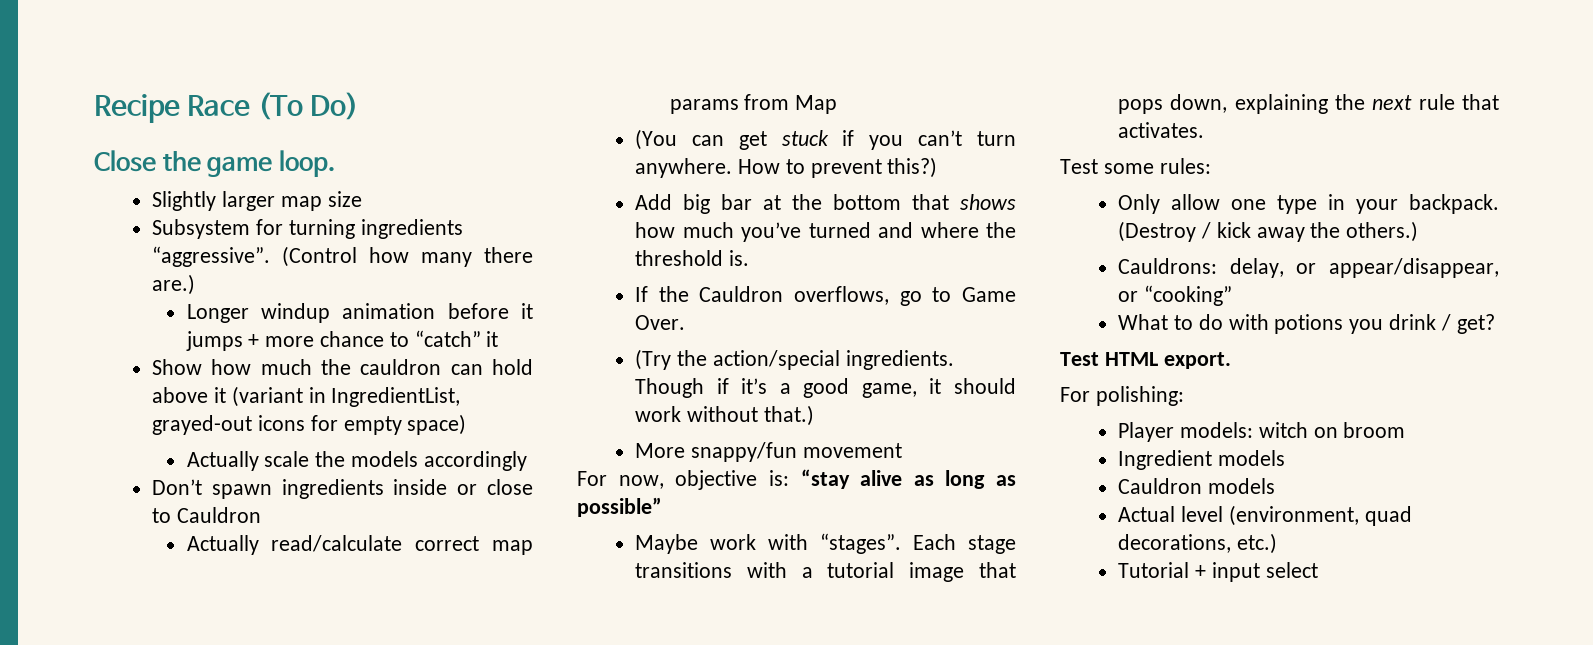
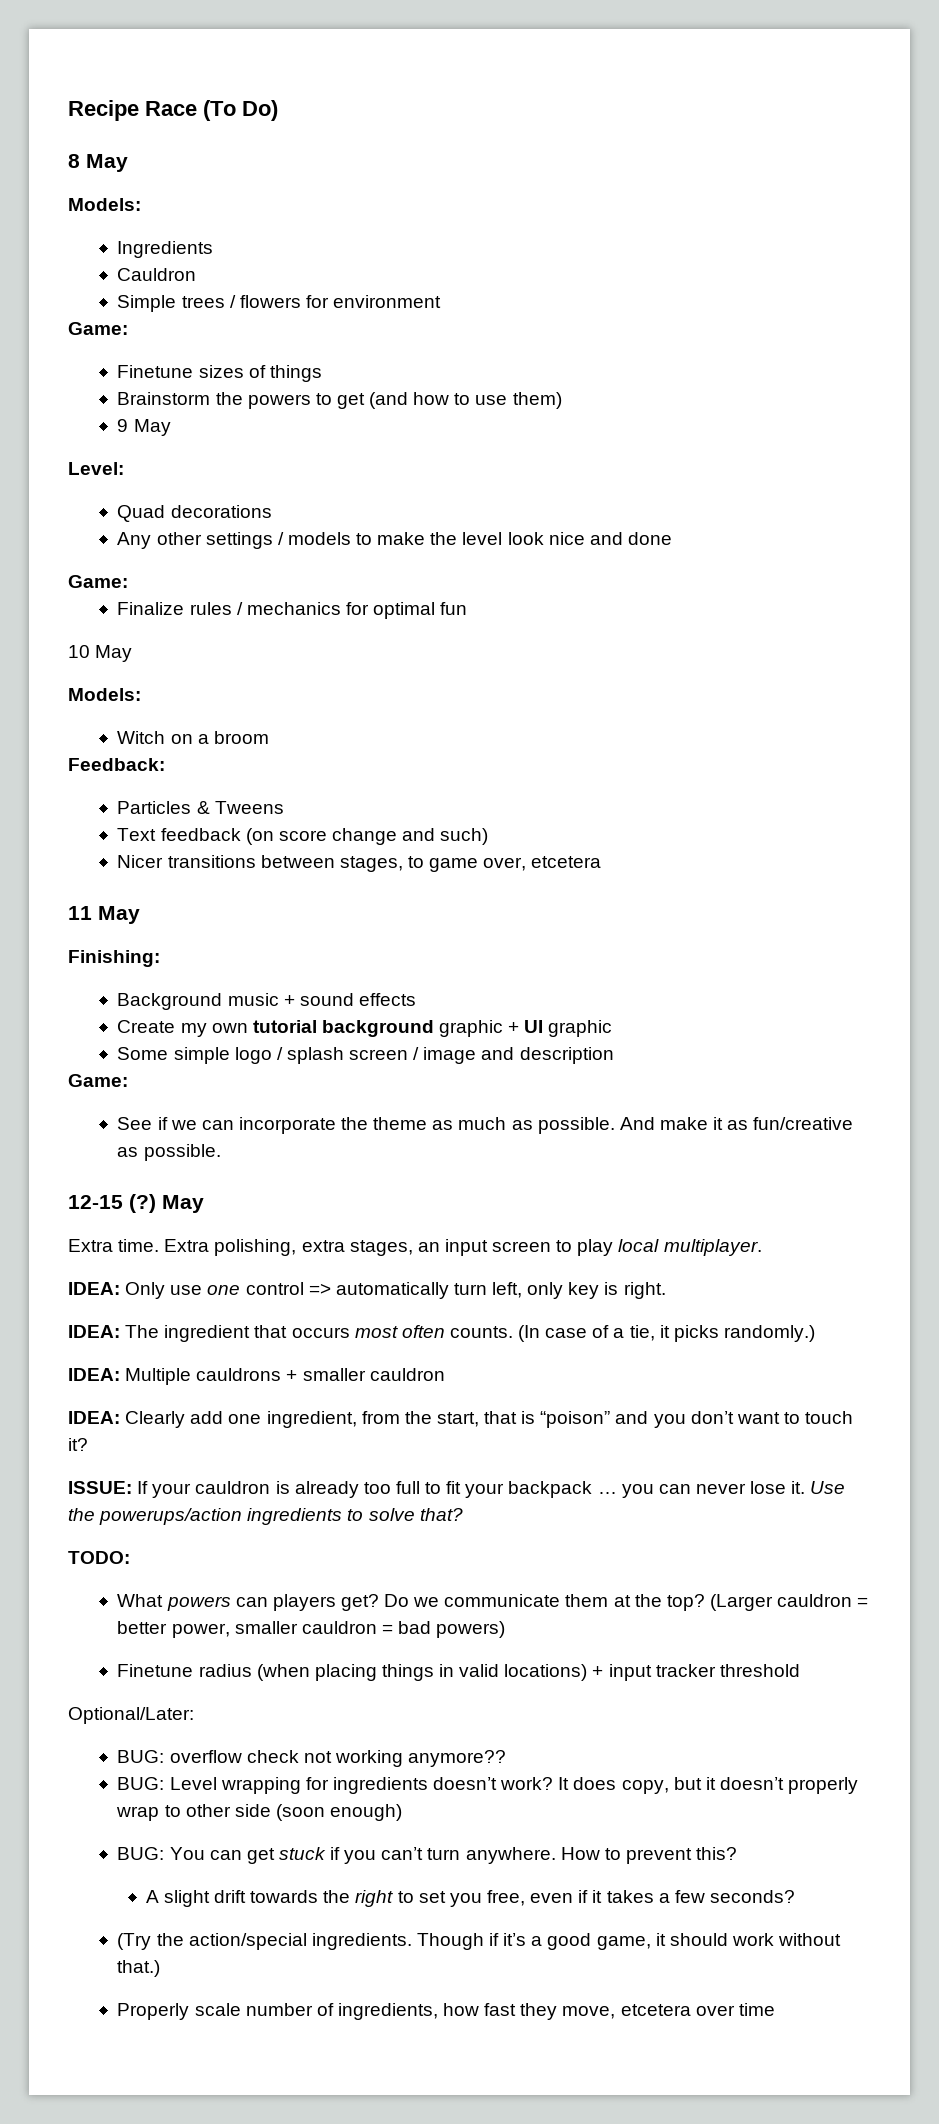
- Close the game loop.
- Slightly larger map size
- Subsystem for turning ingredients “aggressive”. (Control how many there are.)
- Longer windup animation before it jumps + more chance to “catch” it
- Show how much the cauldron can hold above it (variant in IngredientList, grayed-out icons for empty space)
- Actually scale the models accordingly
- Don’t spawn ingredients inside or close to Cauldron
- Actually read/calculate correct map params from Map
- (You can get stuck if you can’t turn anywhere.
+ 8 May
+ Models:
+ Ingredients
+ Cauldron
+ Simple trees / flowers for environment
+ Game:
+ Finetune sizes of things
+ Brainstorm the powers to get (and how to use them)
+ 9 May
+ Level:
+ Quad decorations
+ Any other settings / models to make the level look nice and done
+ Game:
+ Finalize rules / mechanics for optimal fun
+ 10 May
+ Models:
+ Witch on a broom
+ Feedback:
+ Particles & Tweens
+ Text feedback (on score change and such)
+ Nicer transitions between stages, to game over, etcetera
+ 11 May
+ Finishing:
+ Background music + sound effects
+ Create my own tutorial background graphic + UI graphic
+ Some simple logo / splash screen / image and description
+ Game:
+ See if we can incorporate the theme as much as possible. And make it as fun/creative as possible.
+ 12-15 (?) May
+ Extra time. Extra polishing, extra stages, an input screen to play local multiplayer.
+ IDEA: Only use one control => automatically turn left, only key is right.
+ IDEA: The ingredient that occurs most often counts. (In case of a tie, it picks randomly.)
+ IDEA: Multiple cauldrons + smaller cauldron
+ IDEA: Clearly add one ingredient, from the start, that is “poison” and you don’t want to touch it?
+ ISSUE: If your cauldron is already too full to fit your backpack … you can never lose it. Use the powerups/action ingredients to solve that?
+ TODO:
+ What powers can players get? Do we communicate them at the top? (Larger cauldron = better power, smaller cauldron = bad powers)
+ Finetune radius (when placing things in valid locations) + input tracker threshold
+ Optional/Later:
+ BUG: overflow check not working anymore??
+ BUG: Level wrapping for ingredients doesn’t work? It does copy, but it doesn’t properly wrap to other side (soon enough)
+ BUG: You can get stuck if you can’t turn anywhere.
- How to prevent this?)
- Add big bar at the bottom that shows how much you’ve turned and where the threshold is.
- If the Cauldron overflows, go to Game Over.
+ How to prevent this?
+ A slight drift towards the right to set you free, even if it takes a few seconds?
- More snappy/fun movement
- For now, objective is: “stay alive as long as possible”
- Maybe work with “stages”. Each stage transitions with a tutorial image that pops down, explaining the next rule that activates.
- Test some rules:
- Only allow one type in your backpack. (Destroy / kick away the others.)
- Cauldrons: delay, or appear/disappear, or “cooking”
- What to do with potions you drink / get?
- Test HTML export.
- For polishing:
- Player models: witch on broom
- Ingredient models
- Cauldron models
- Actual level (environment, quad decorations, etc.)
- Tutorial + input select
+ Properly scale number of ingredients, how fast they move, etcetera over time

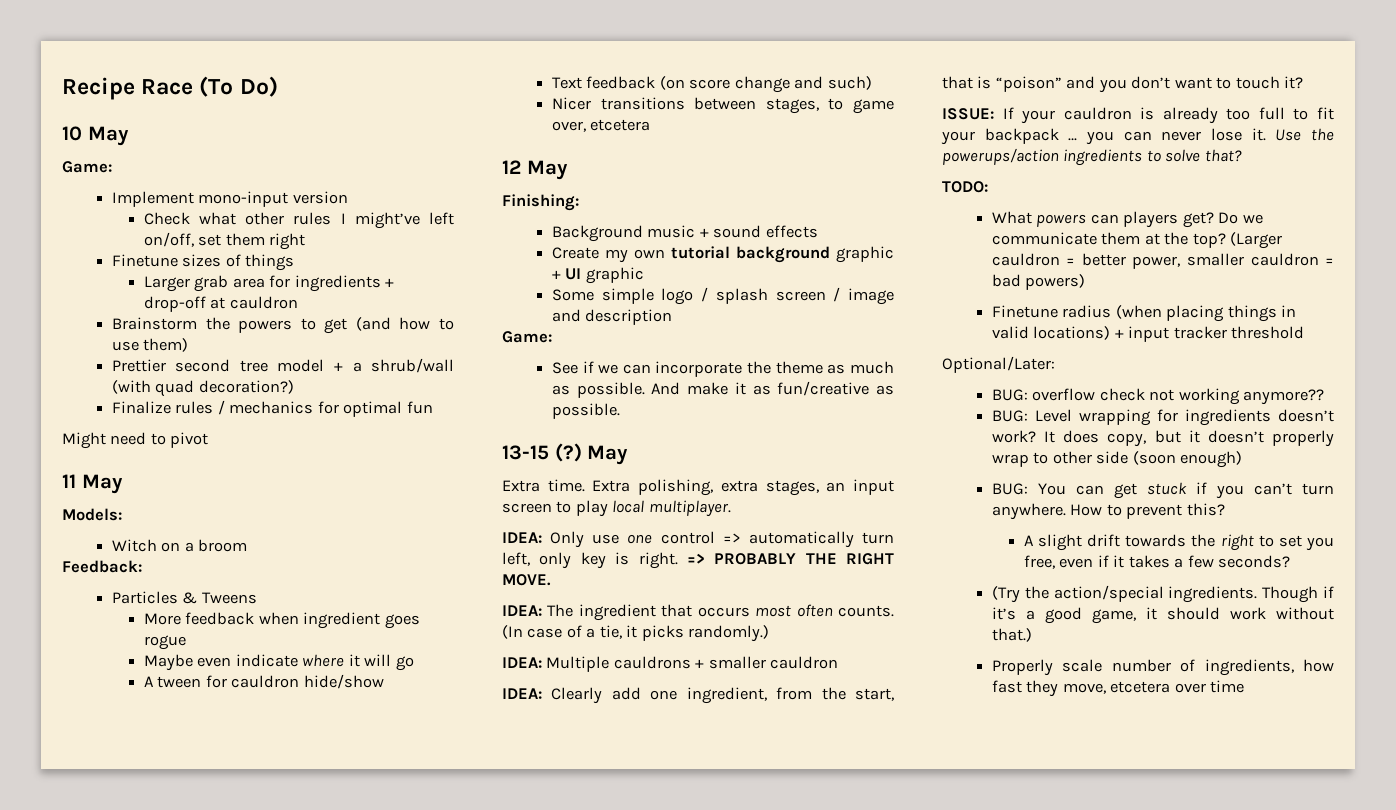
- 8 May
- Models:
- Ingredients
- Cauldron
- Simple trees / flowers for environment
+ 10 May
  Game:
+ Implement mono-input version
+ Check what other rules I might’ve left on/off, set them right
  Finetune sizes of things
+ Larger grab area for ingredients + drop-off at cauldron
- 9 May
- Level:
- Quad decorations
- Any other settings / models to make the level look nice and done
- Game:
+ Prettier second tree model + a shrub/wall (with quad decoration?)
- 10 May
+ Might need to pivot
+ 11 May
+ More feedback when ingredient goes rogue
+ Maybe even indicate where it will go
+ A tween for cauldron hide/show
- 11 May
+ 12 May
- 12-15 (?)
+ 13-15 (?)
+ => PROBABLY THE RIGHT MOVE.

